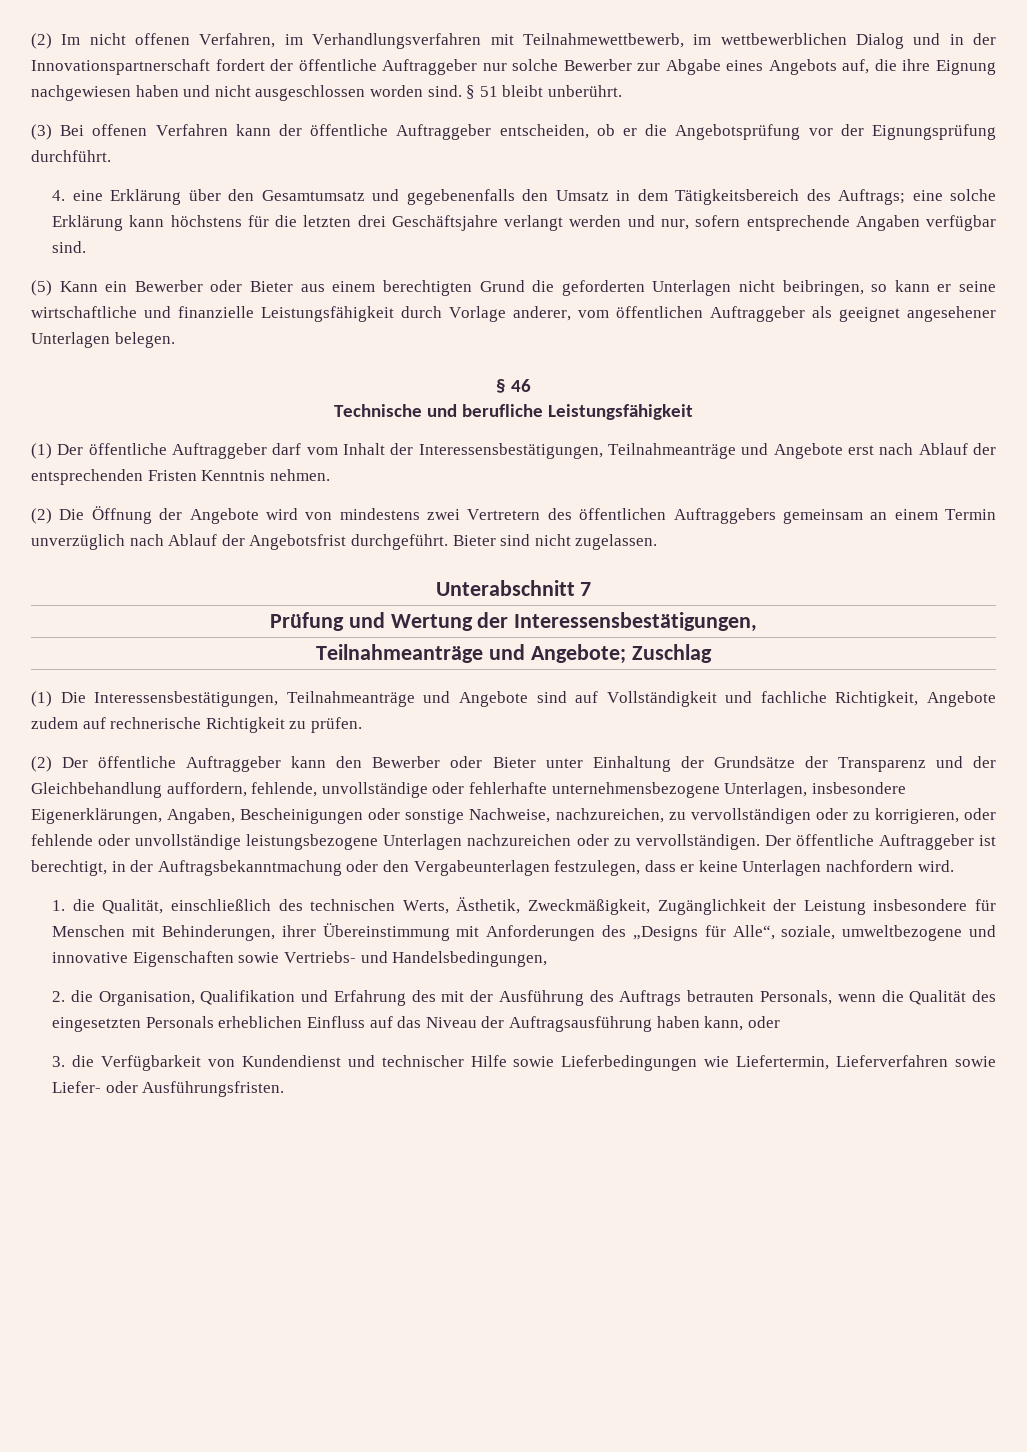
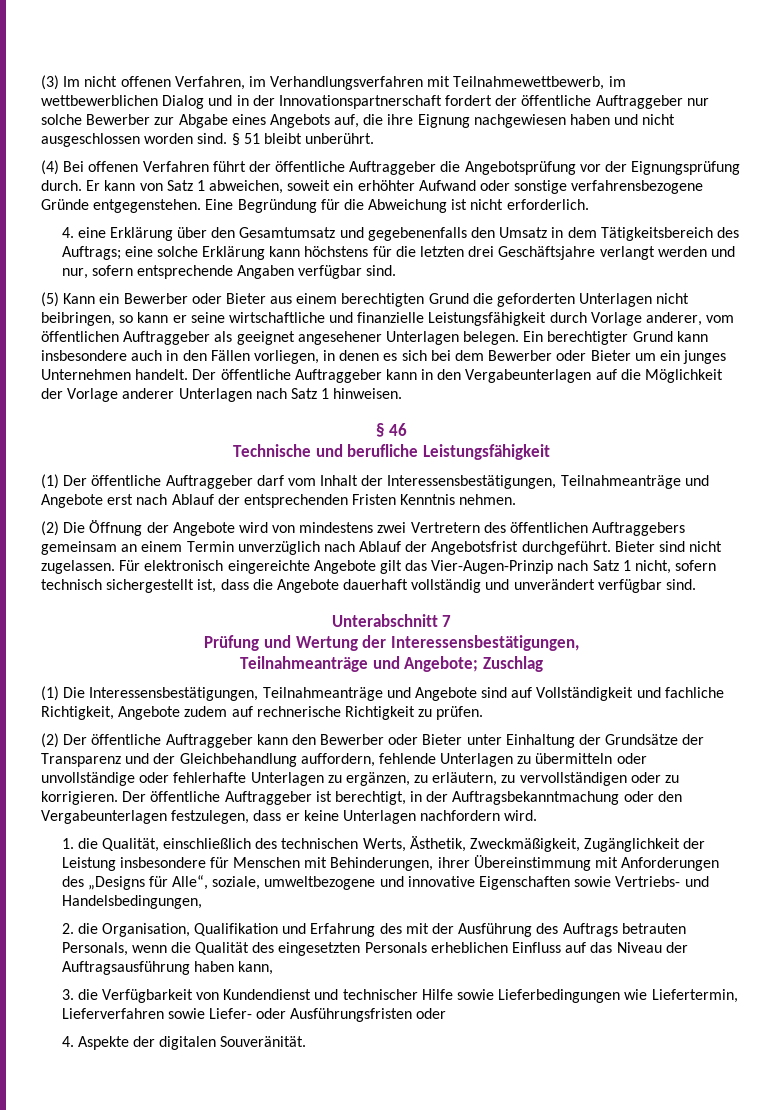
- (2) Im nicht offenen Verfahren, im Verhandlungsverfahren mit Teilnahmewettbewerb, im wettbewerblichen Dialog und in der Innovationspartnerschaft fordert der öffentliche Auftraggeber nur solche Bewerber zur Abgabe eines Angebots auf, die ihre Eignung nachgewiesen haben und nicht ausgeschlossen worden sind.
+ (3) Im nicht offenen Verfahren, im Verhandlungsverfahren mit Teilnahmewettbewerb, im wettbewerblichen Dialog und in der Innovationspartnerschaft fordert der öffentliche Auftraggeber nur solche Bewerber zur Abgabe eines Angebots auf, die ihre Eignung nachgewiesen haben und nicht ausgeschlossen worden sind.
- (3) Bei offenen Verfahren kann der öffentliche Auftraggeber entscheiden, ob er die Angebotsprüfung vor der Eignungsprüfung durchführt.
+ (4) Bei offenen Verfahren führt der öffentliche Auftraggeber die Angebotsprüfung vor der Eignungsprüfung durch. Er kann von Satz 1 abweichen, soweit ein erhöhter Aufwand oder sonstige verfahrensbezogene Gründe entgegenstehen. Eine Begründung für die Abweichung ist nicht erforderlich.
+ Ein berechtigter Grund kann insbesondere auch in den Fällen vorliegen, in denen es sich bei dem Bewerber oder Bieter um ein junges Unternehmen handelt. Der öffentliche Auftraggeber kann in den Vergabeunterlagen auf die Möglichkeit der Vorlage anderer Unterlagen nach Satz 1 hinweisen.
+ Für elektronisch eingereichte Angebote gilt das Vier-Augen-Prinzip nach Satz 1 nicht, sofern technisch sichergestellt ist, dass die Angebote dauerhaft vollständig und unverändert verfügbar sind.
- (2) Der öffentliche Auftraggeber kann den Bewerber oder Bieter unter Einhaltung der Grundsätze der Transparenz und der Gleichbehandlung auffordern, fehlende, unvollständige oder fehlerhafte unternehmensbezogene Unterlagen, insbesondere Eigenerklärungen, Angaben, Bescheinigungen oder sonstige Nachweise, nachzureichen, zu vervollständigen oder zu korrigieren, oder fehlende oder unvollständige leistungsbezogene Unterlagen nachzureichen oder zu vervollständigen.
+ (2) Der öffentliche Auftraggeber kann den Bewerber oder Bieter unter Einhaltung der Grundsätze der Transparenz und der Gleichbehandlung auffordern, fehlende Unterlagen zu übermitteln oder unvollständige oder fehlerhafte Unterlagen zu ergänzen, zu erläutern, zu vervollständigen oder zu korrigieren.
- 2. die Organisation, Qualifikation und Erfahrung des mit der Ausführung des Auftrags betrauten Personals, wenn die Qualität des eingesetzten Personals erheblichen Einfluss auf das Niveau der Auftragsausführung haben kann, oder
+ 2. die Organisation, Qualifikation und Erfahrung des mit der Ausführung des Auftrags betrauten Personals, wenn die Qualität des eingesetzten Personals erheblichen Einfluss auf das Niveau der Auftragsausführung haben kann,
- 3. die Verfügbarkeit von Kundendienst und technischer Hilfe sowie Lieferbedingungen wie Liefertermin, Lieferverfahren sowie Liefer- oder Ausführungsfristen.
+ 3. die Verfügbarkeit von Kundendienst und technischer Hilfe sowie Lieferbedingungen wie Liefertermin, Lieferverfahren sowie Liefer- oder Ausführungsfristen oder
+ 4. Aspekte der digitalen Souveränität.

